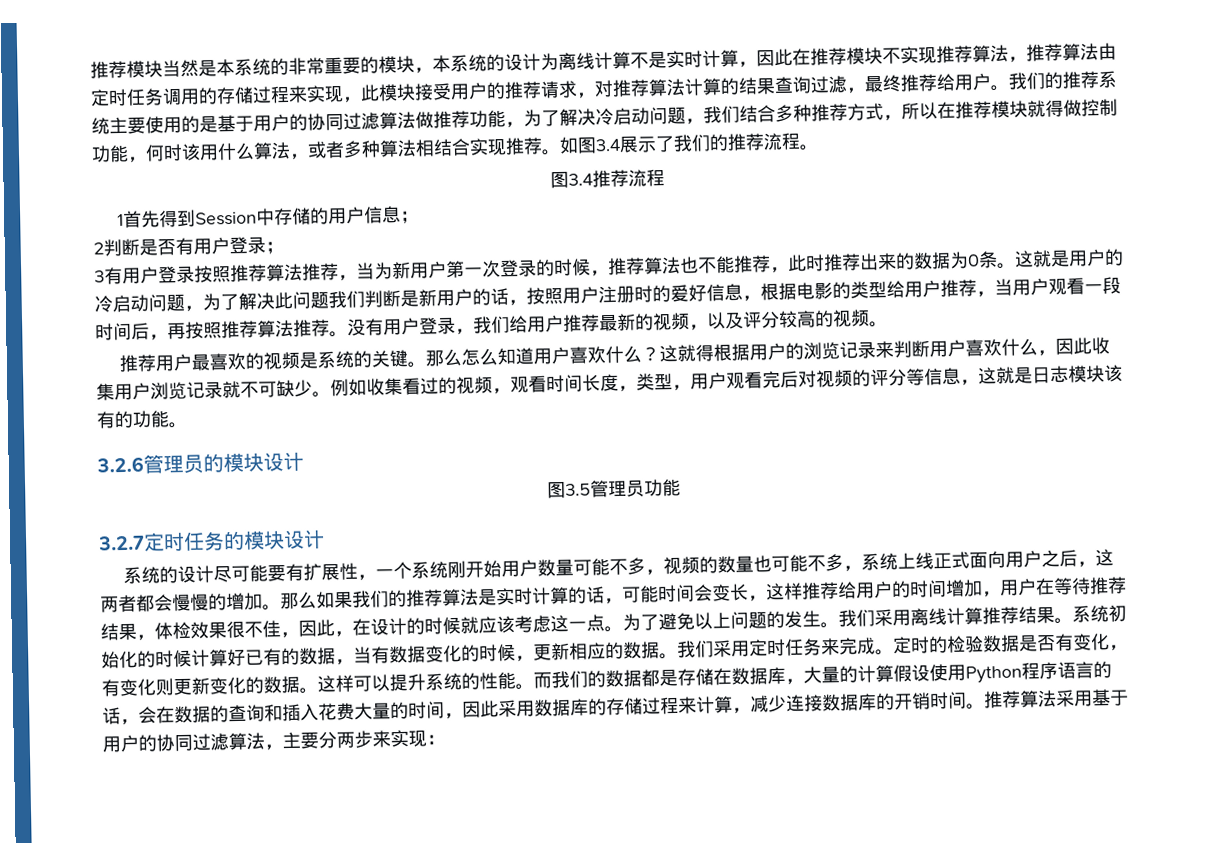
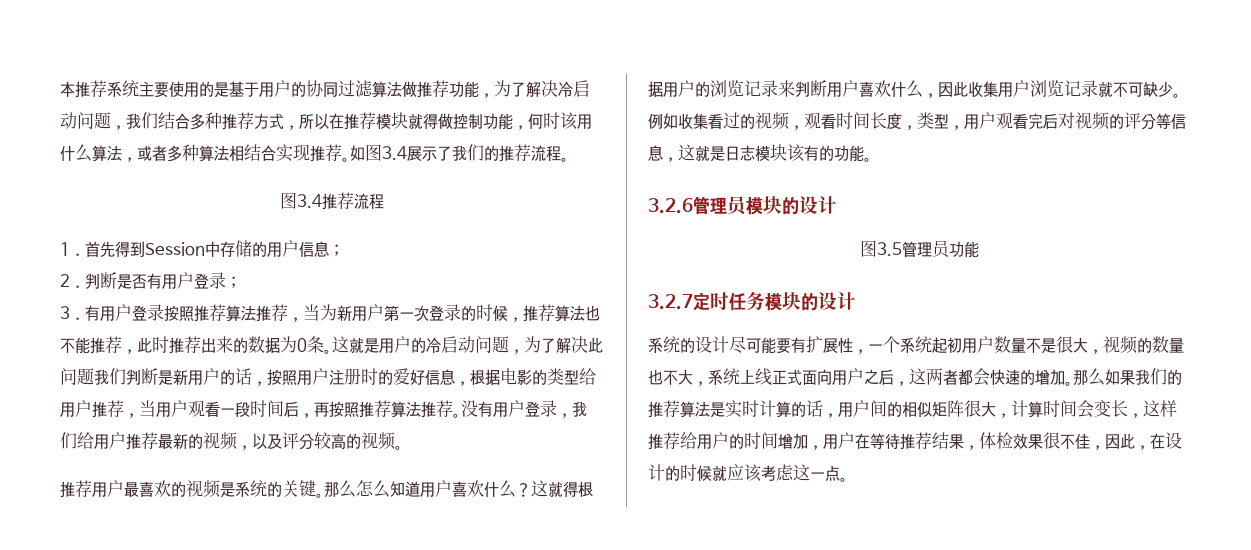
- 推荐模块当然是本系统的非常重要的模块，本系统的设计为离线计算不是实时计算，因此在推荐模块不实现推荐算法，推荐算法由定时任务调用的存储过程来实现，此模块接受用户的推荐请求，对推荐算法计算的结果查询过滤，最终推荐给用户。我们的推荐系统主要使用的是基于用户的协同过滤算法做推荐功能，为了解决冷启动问题，我们结合多种推荐方式，所以在推荐模块就得做控制功能，何时该用什么算法，或者多种算法相结合实现推荐。
+ 本推荐系统主要使用的是基于用户的协同过滤算法做推荐功能，为了解决冷启动问题，我们结合多种推荐方式，所以在推荐模块就得做控制功能，何时该用什么算法，或者多种算法相结合实现推荐。
- 1首先得到Session中存储的用户信息；
+ 1．首先得到Session中存储的用户信息；
- 2判断是否有用户登录；
+ 2．判断是否有用户登录；
- 3有用户登录按照推荐算法推荐，当为新用户第一次登录的时候，推荐算法也不能推荐，此时推荐出来的数据为0条。
+ 3．有用户登录按照推荐算法推荐，当为新用户第一次登录的时候，推荐算法也不能推荐，此时推荐出来的数据为0条。
- 3.2.6管理员的模块设计
+ 3.2.6管理员模块的设计
- 3.2.7定时任务的模块设计
+ 3.2.7定时任务模块的设计
- 系统的设计尽可能要有扩展性，一个系统刚开始用户数量可能不多，视频的数量也可能不多，系统上线正式面向用户之后，这两者都会慢慢的增加。
+ 系统的设计尽可能要有扩展性，一个系统起初用户数量不是很大，视频的数量也不大，系统上线正式面向用户之后，这两者都会快速的增加。
- 那么如果我们的推荐算法是实时计算的话，可能时间会变长，这样推荐给用户的时间增加，用户在等待推荐结果，体检效果很不佳，因此，在设计的时候就应该考虑这一点。为了避免以上问题的发生。我们采用离线计算推荐结果。系统初始化的时候计算好已有的数据，当有数据变化的时候，更新相应的数据。我们采用定时任务来完成。定时的检验数据是否有变化，有变化则更新变化的数据。这样可以提升系统的性能。而我们的数据都是存储在数据库，大量的计算假设使用Python程序语言的话，会在数据的查询和插入花费大量的时间，因此采用数据库的存储过程来计算，减少连接数据库的开销时间。推荐算法采用基于用户的协同过滤算法，主要分两步来实现：
+ 那么如果我们的推荐算法是实时计算的话，用户间的相似矩阵很大，计算时间会变长，这样推荐给用户的时间增加，用户在等待推荐结果，体检效果很不佳，因此，在设计的时候就应该考虑这一点。

